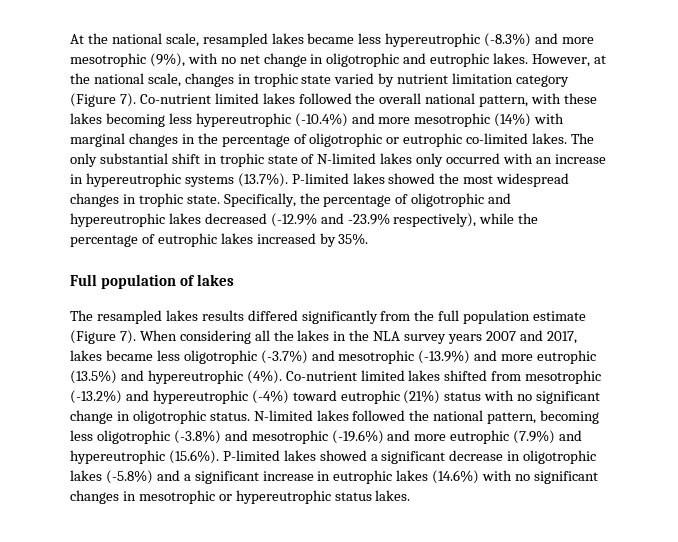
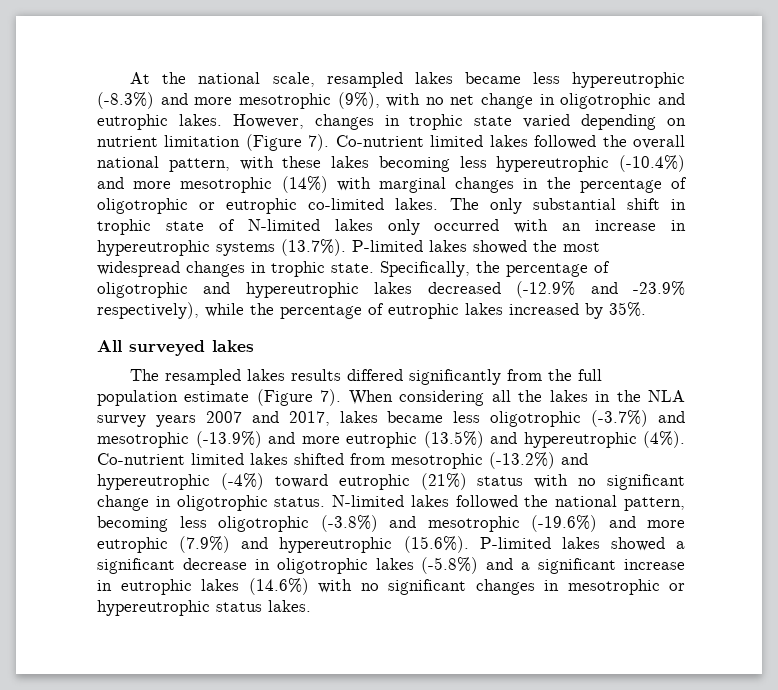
- However, at the national scale, changes in trophic state varied by nutrient limitation category (Figure 7).
+ However, changes in trophic state varied depending on nutrient limitation (Figure 7).
- Full population of lakes
+ All surveyed lakes

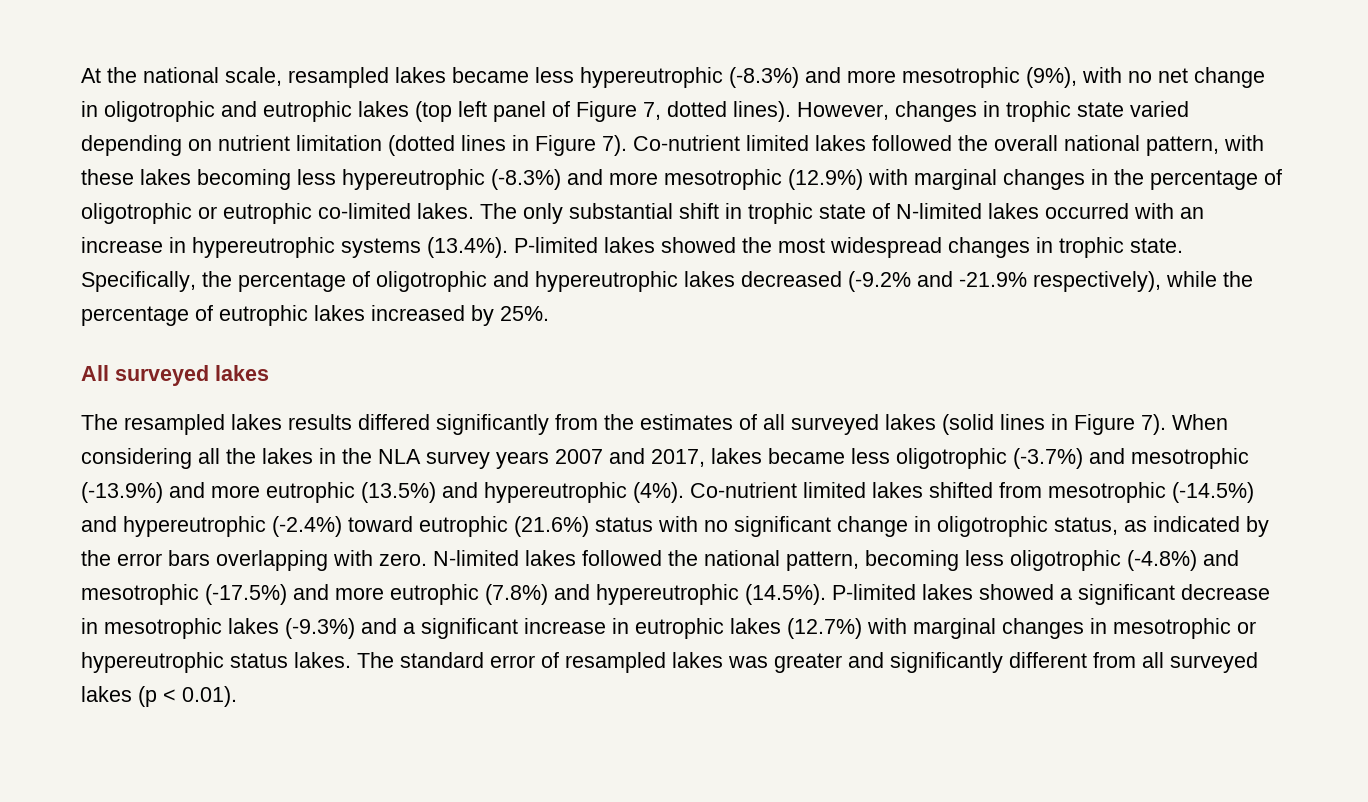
- At the national scale, resampled lakes became less hypereutrophic (-8.3%) and more mesotrophic (9%), with no net change in oligotrophic and eutrophic lakes.
+ At the national scale, resampled lakes became less hypereutrophic (-8.3%) and more mesotrophic (9%), with no net change in oligotrophic and eutrophic lakes (top left panel of Figure 7, dotted lines).
- However, changes in trophic state varied depending on nutrient limitation (Figure 7).
+ However, changes in trophic state varied depending on nutrient limitation (dotted lines in Figure 7).
- Co-nutrient limited lakes followed the overall national pattern, with these lakes becoming less hypereutrophic (-10.4%) and more mesotrophic (14%) with marginal changes in the percentage of oligotrophic or eutrophic co-limited lakes.
+ Co-nutrient limited lakes followed the overall national pattern, with these lakes becoming less hypereutrophic (-8.3%) and more mesotrophic (12.9%) with marginal changes in the percentage of oligotrophic or eutrophic co-limited lakes.
- The only substantial shift in trophic state of N-limited lakes only occurred with an increase in hypereutrophic systems (13.7%). P-limited lakes showed the most widespread changes in trophic state.
+ The only substantial shift in trophic state of N-limited lakes occurred with an increase in hypereutrophic systems (13.4%). P-limited lakes showed the most widespread changes in trophic state.
- Specifically, the percentage of oligotrophic and hypereutrophic lakes decreased (-12.9% and -23.9% respectively), while the percentage of eutrophic lakes increased by 35%.
+ Specifically, the percentage of oligotrophic and hypereutrophic lakes decreased (-9.2% and -21.9% respectively), while the percentage of eutrophic lakes increased by 25%.
- The resampled lakes results differed significantly from the full population estimate (Figure 7).
+ The resampled lakes results differed significantly from the estimates of all surveyed lakes (solid lines in Figure 7).
- Co-nutrient limited lakes shifted from mesotrophic (-13.2%) and hypereutrophic (-4%) toward eutrophic (21%) status with no significant change in oligotrophic status.
+ Co-nutrient limited lakes shifted from mesotrophic (-14.5%) and hypereutrophic (-2.4%) toward eutrophic (21.6%) status with no significant change in oligotrophic status, as indicated by the error bars overlapping with zero.
- N-limited lakes followed the national pattern, becoming less oligotrophic (-3.8%) and mesotrophic (-19.6%) and more eutrophic (7.9%) and hypereutrophic (15.6%). P-limited lakes showed a significant decrease in oligotrophic lakes (-5.8%) and a significant increase in eutrophic lakes (14.6%) with no significant changes in mesotrophic or hypereutrophic status lakes.
+ N-limited lakes followed the national pattern, becoming less oligotrophic (-4.8%) and mesotrophic (-17.5%) and more eutrophic (7.8%) and hypereutrophic (14.5%). P-limited lakes showed a significant decrease in mesotrophic lakes (-9.3%) and a significant increase in eutrophic lakes (12.7%) with marginal changes in mesotrophic or hypereutrophic status lakes.
+ The standard error of resampled lakes was greater and significantly different from all surveyed lakes (p < 0.01).

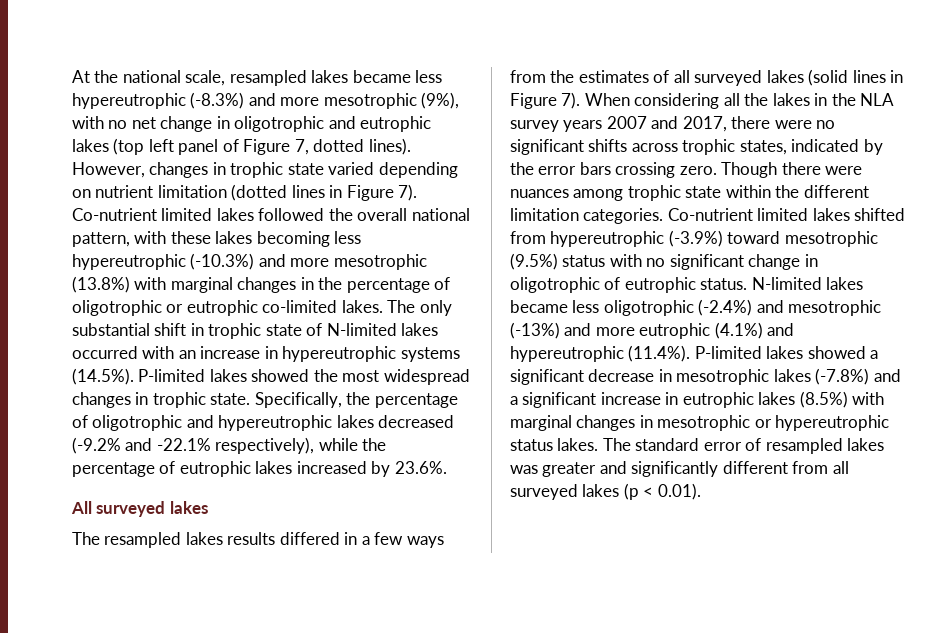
- Co-nutrient limited lakes followed the overall national pattern, with these lakes becoming less hypereutrophic (-8.3%) and more mesotrophic (12.9%) with marginal changes in the percentage of oligotrophic or eutrophic co-limited lakes.
+ Co-nutrient limited lakes followed the overall national pattern, with these lakes becoming less hypereutrophic (-10.3%) and more mesotrophic (13.8%) with marginal changes in the percentage of oligotrophic or eutrophic co-limited lakes.
- The only substantial shift in trophic state of N-limited lakes occurred with an increase in hypereutrophic systems (13.4%). P-limited lakes showed the most widespread changes in trophic state.
+ The only substantial shift in trophic state of N-limited lakes occurred with an increase in hypereutrophic systems (14.5%). P-limited lakes showed the most widespread changes in trophic state.
- Specifically, the percentage of oligotrophic and hypereutrophic lakes decreased (-9.2% and -21.9% respectively), while the percentage of eutrophic lakes increased by 25%.
+ Specifically, the percentage of oligotrophic and hypereutrophic lakes decreased (-9.2% and -22.1% respectively), while the percentage of eutrophic lakes increased by 23.6%.
- The resampled lakes results differed significantly from the estimates of all surveyed lakes (solid lines in Figure 7).
+ The resampled lakes results differed in a few ways from the estimates of all surveyed lakes (solid lines in Figure 7).
- When considering all the lakes in the NLA survey years 2007 and 2017, lakes became less oligotrophic (-3.7%) and mesotrophic (-13.9%) and more eutrophic (13.5%) and hypereutrophic (4%).
+ When considering all the lakes in the NLA survey years 2007 and 2017, there were no significant shifts across trophic states, indicated by the error bars crossing zero. Though there were nuances among trophic state within the different limitation categories.
- Co-nutrient limited lakes shifted from mesotrophic (-14.5%) and hypereutrophic (-2.4%) toward eutrophic (21.6%) status with no significant change in oligotrophic status, as indicated by the error bars overlapping with zero. N-limited lakes followed the national pattern, becoming less oligotrophic (-4.8%) and mesotrophic (-17.5%) and more eutrophic (7.8%) and hypereutrophic (14.5%). P-limited lakes showed a significant decrease in mesotrophic lakes (-9.3%) and a significant increase in eutrophic lakes (12.7%) with marginal changes in mesotrophic or hypereutrophic status lakes.
+ Co-nutrient limited lakes shifted from hypereutrophic (-3.9%) toward mesotrophic (9.5%) status with no significant change in oligotrophic of eutrophic status. N-limited lakes became less oligotrophic (-2.4%) and mesotrophic (-13%) and more eutrophic (4.1%) and hypereutrophic (11.4%). P-limited lakes showed a significant decrease in mesotrophic lakes (-7.8%) and a significant increase in eutrophic lakes (8.5%) with marginal changes in mesotrophic or hypereutrophic status lakes.

